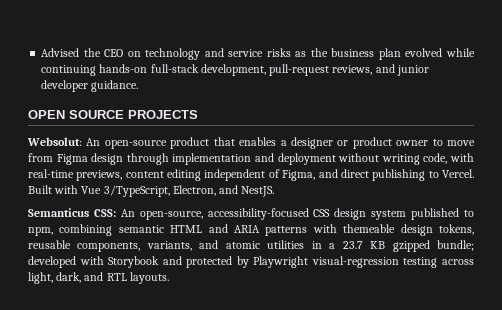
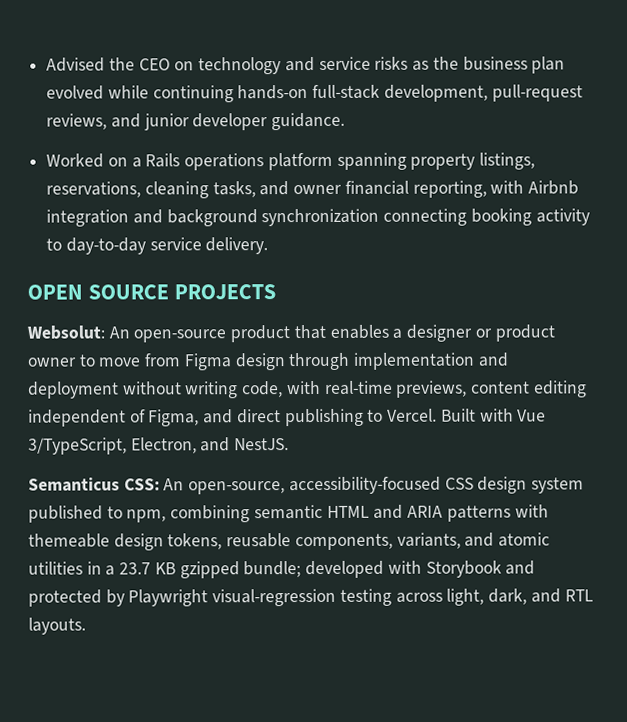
+ Worked on a Rails operations platform spanning property listings, reservations, cleaning tasks, and owner financial reporting, with Airbnb integration and background synchronization connecting booking activity to day-to-day service delivery.

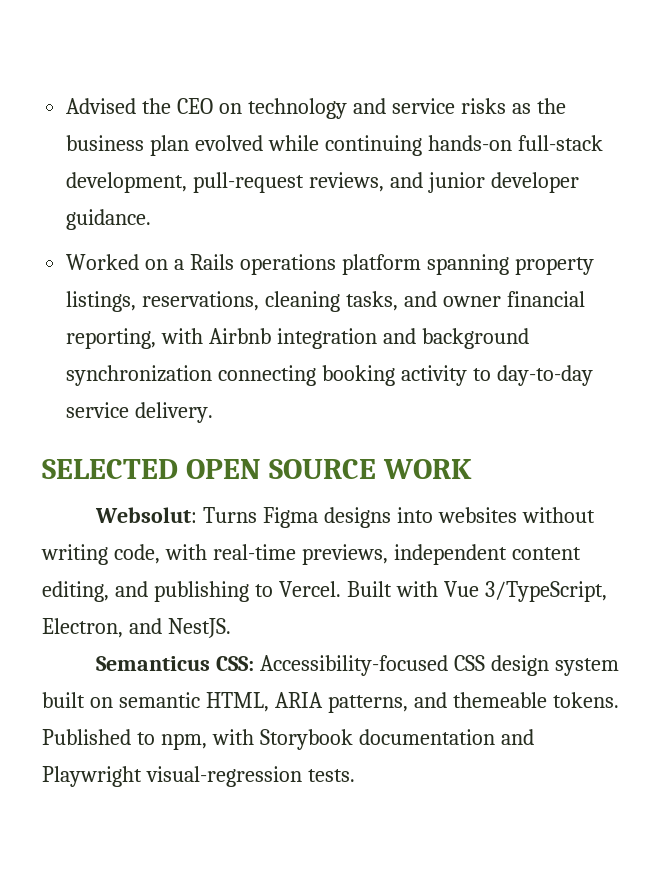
- OPEN SOURCE PROJECTS
+ SELECTED OPEN SOURCE WORK
- Websolut: An open-source product that enables a designer or product owner to move from Figma design through implementation and deployment without writing code, with real-time previews, content editing independent of Figma, and direct publishing to Vercel.
+ Websolut: Turns Figma designs into websites without writing code, with real-time previews, independent content editing, and publishing to Vercel.
- Semanticus CSS: An open-source, accessibility-focused CSS design system published to npm, combining semantic HTML and ARIA patterns with themeable design tokens, reusable components, variants, and atomic utilities in a 23.7 KB gzipped bundle; developed with Storybook and protected by Playwright visual-regression testing across light, dark, and RTL layouts.
+ Semanticus CSS: Accessibility-focused CSS design system built on semantic HTML, ARIA patterns, and themeable tokens. Published to npm, with Storybook documentation and Playwright visual-regression tests.

